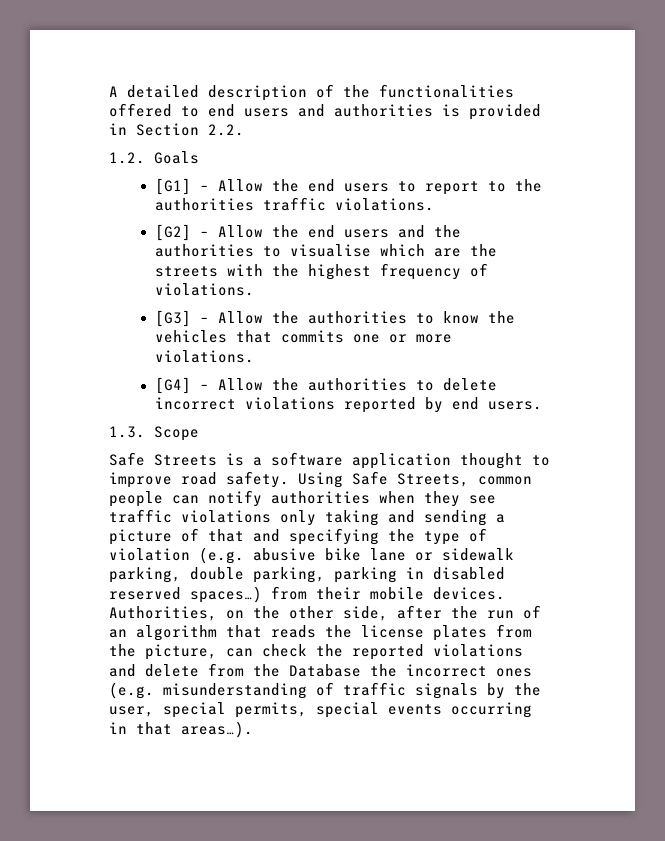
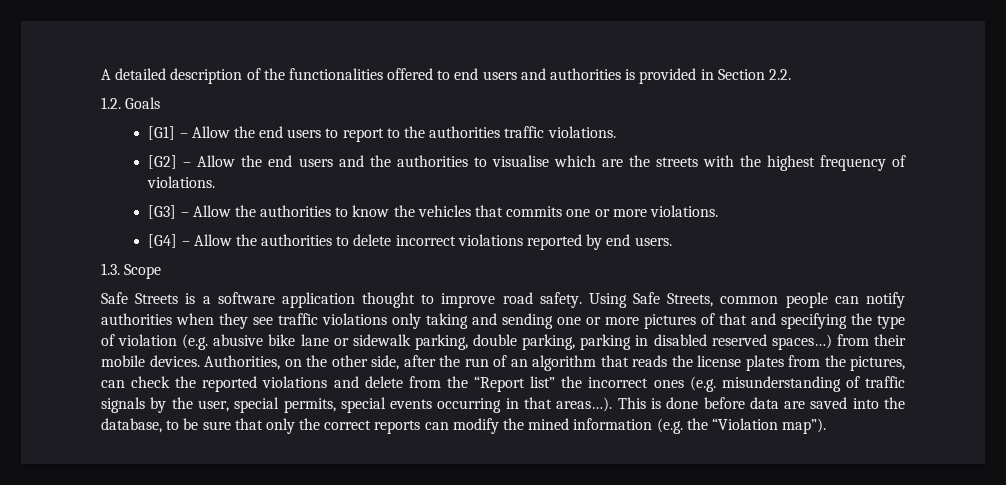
- Using Safe Streets, common people can notify authorities when they see traffic violations only taking and sending a picture of that and specifying the type of violation (e.g. abusive bike lane or sidewalk parking, double parking, parking in disabled reserved spaces…) from their mobile devices.
+ Using Safe Streets, common people can notify authorities when they see traffic violations only taking and sending one or more pictures of that and specifying the type of violation (e.g. abusive bike lane or sidewalk parking, double parking, parking in disabled reserved spaces…) from their mobile devices.
- Authorities, on the other side, after the run of an algorithm that reads the license plates from the picture, can check the reported violations and delete from the Database the incorrect ones (e.g. misunderstanding of traffic signals by the user, special permits, special events occurring in that areas…).
+ Authorities, on the other side, after the run of an algorithm that reads the license plates from the pictures, can check the reported violations and delete from the “Report list” the incorrect ones (e.g. misunderstanding of traffic signals by the user, special permits, special events occurring in that areas…).
+ This is done before data are saved into the database, to be sure that only the correct reports can modify the mined information (e.g. the “Violation map”).

